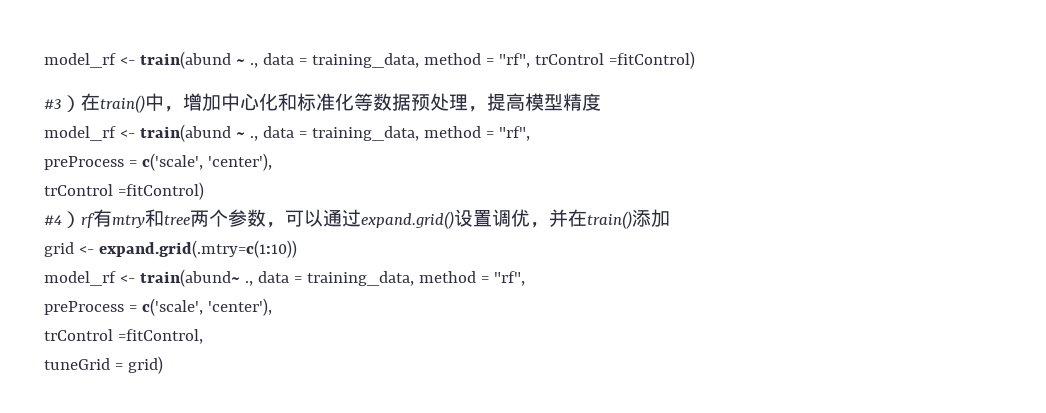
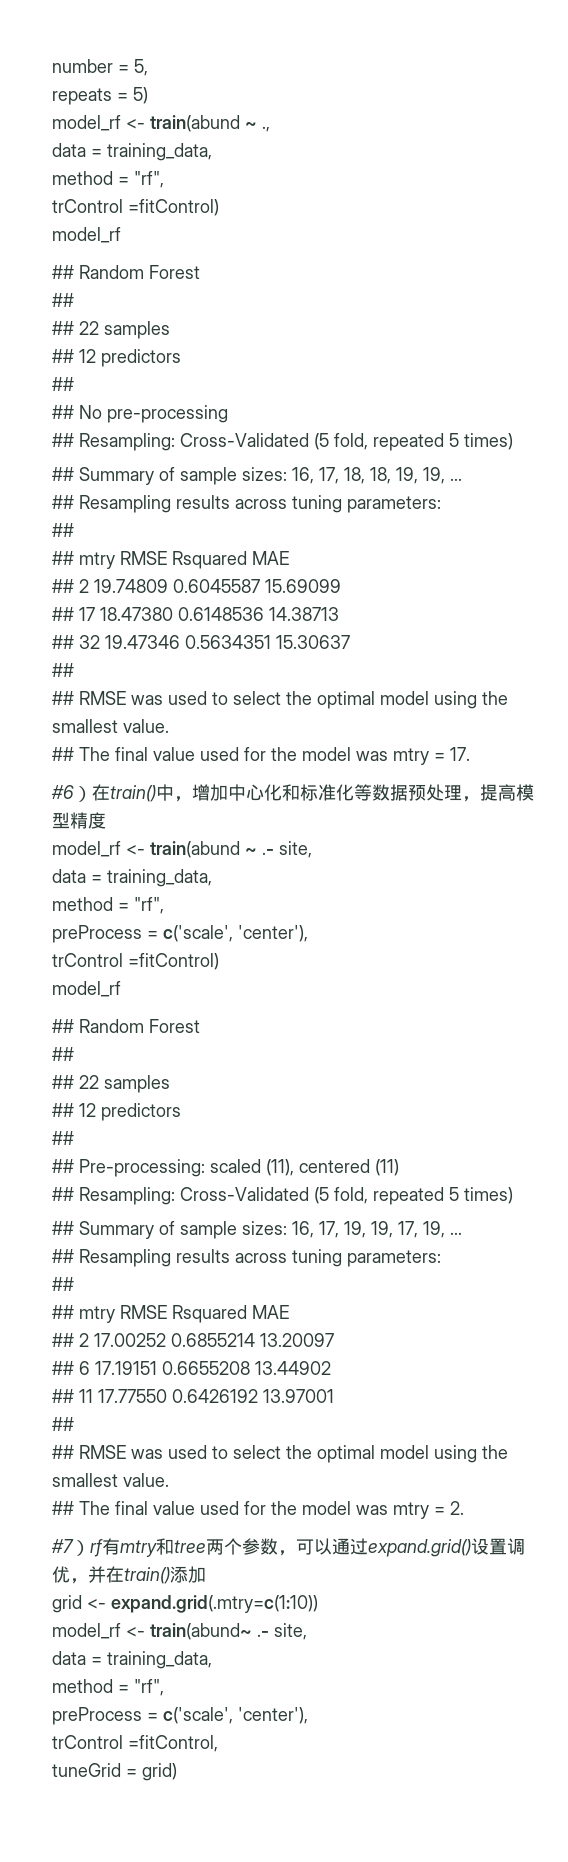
- model_rf <- train(abund ~ ., data = training_data, method = "rf", trControl =fitControl)
- #3）在train()中，增加中心化和标准化等数据预处理，提高模型精度
- model_rf <- train(abund ~ ., data = training_data, method = "rf",
+ number = 5,
+ repeats = 5)
+ model_rf <- train(abund ~ .,
+ data = training_data,
+ method = "rf",
+ trControl =fitControl)
+ model_rf
+ ## Random Forest
+ ##
+ ## 22 samples
+ ## 12 predictors
+ ##
+ ## No pre-processing
+ ## Resampling: Cross-Validated (5 fold, repeated 5 times)
+ ## Summary of sample sizes: 16, 17, 18, 18, 19, 19, ...
+ ## Resampling results across tuning parameters:
+ ##
+ ## mtry RMSE Rsquared MAE
+ ## 2 19.74809 0.6045587 15.69099
+ ## 17 18.47380 0.6148536 14.38713
+ ## 32 19.47346 0.5634351 15.30637
+ ##
+ ## RMSE was used to select the optimal model using the smallest value.
+ ## The final value used for the model was mtry = 17.
+ #6）在train()中，增加中心化和标准化等数据预处理，提高模型精度
+ model_rf <- train(abund ~ .- site,
+ data = training_data,
+ method = "rf",
  preProcess = c('scale', 'center'),
  trControl =fitControl)
- #4）rf有mtry和tree两个参数，可以通过expand.grid()设置调优，并在train()添加
+ model_rf
+ ## Random Forest
+ ##
+ ## 22 samples
+ ## 12 predictors
+ ##
+ ## Pre-processing: scaled (11), centered (11)
+ ## Resampling: Cross-Validated (5 fold, repeated 5 times)
+ ## Summary of sample sizes: 16, 17, 19, 19, 17, 19, ...
+ ## Resampling results across tuning parameters:
+ ##
+ ## mtry RMSE Rsquared MAE
+ ## 2 17.00252 0.6855214 13.20097
+ ## 6 17.19151 0.6655208 13.44902
+ ## 11 17.77550 0.6426192 13.97001
+ ##
+ ## RMSE was used to select the optimal model using the smallest value.
+ ## The final value used for the model was mtry = 2.
+ #7）rf有mtry和tree两个参数，可以通过expand.grid()设置调优，并在train()添加
- model_rf <- train(abund~ ., data = training_data, method = "rf",
+ model_rf <- train(abund~ .- site,
+ data = training_data,
+ method = "rf",

